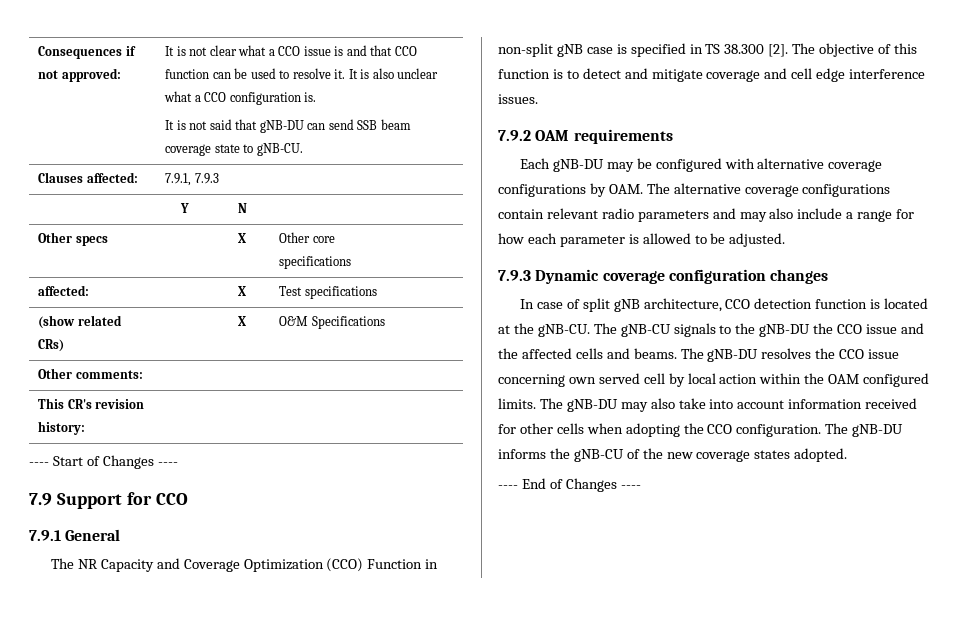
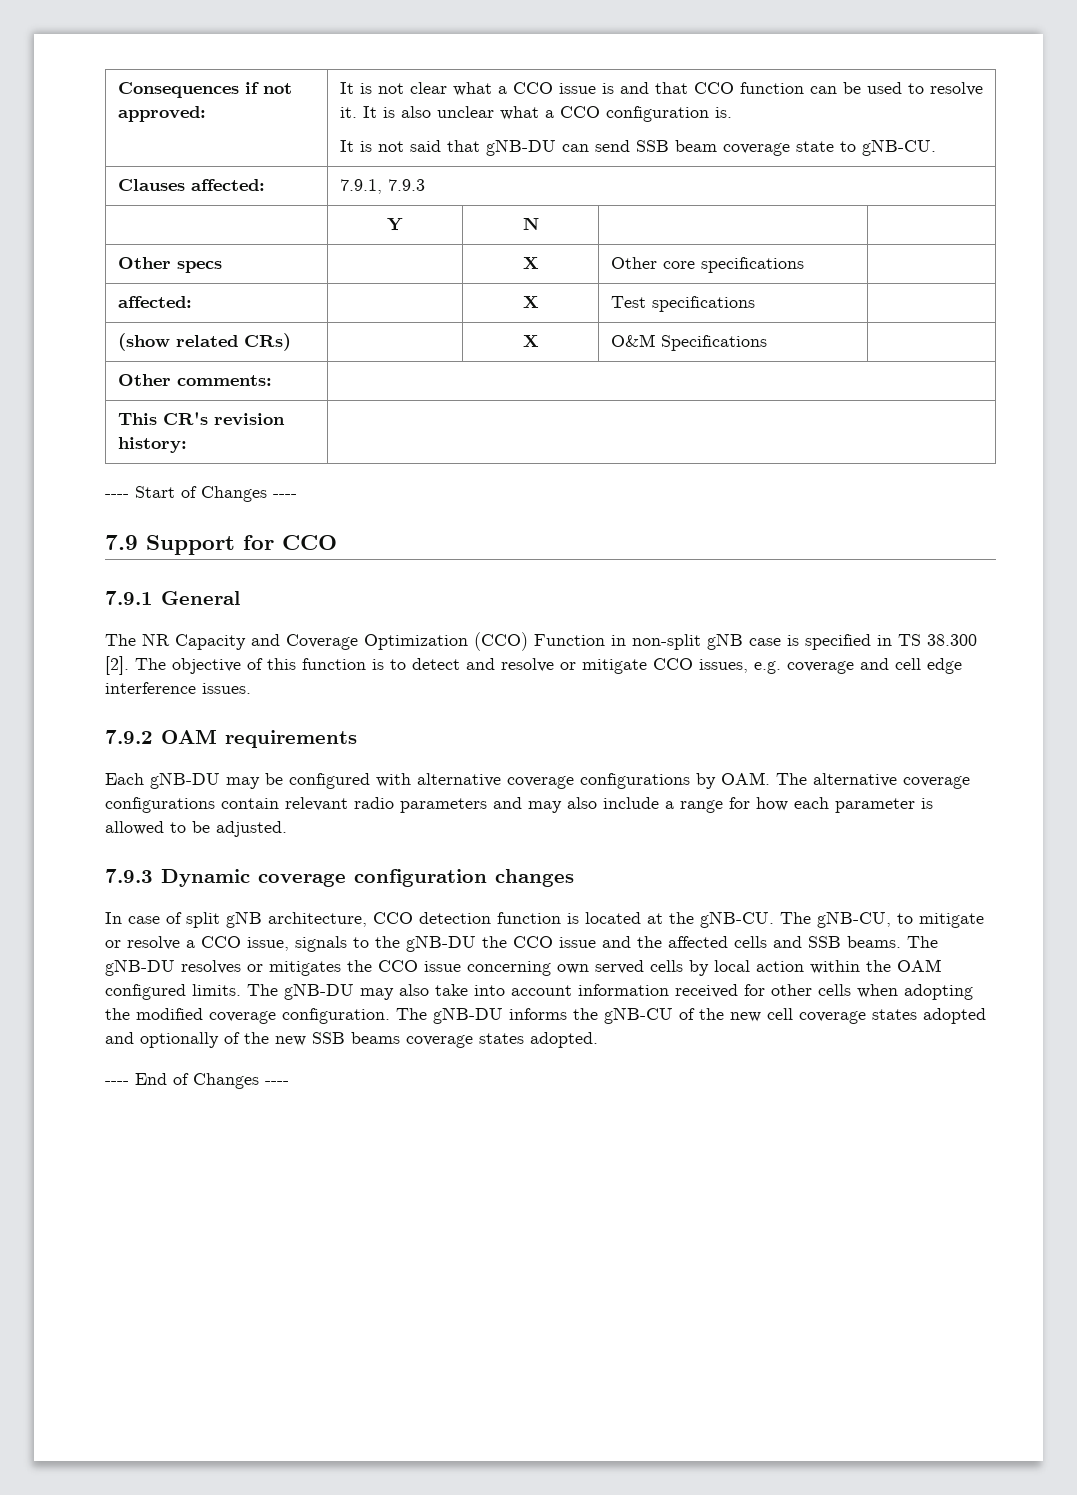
- The objective of this function is to detect and mitigate coverage and cell edge interference issues.
+ The objective of this function is to detect and resolve or mitigate CCO issues, e.g. coverage and cell edge interference issues.
- The gNB-CU signals to the gNB-DU the CCO issue and the affected cells and beams.
+ The gNB-CU, to mitigate or resolve a CCO issue, signals to the gNB-DU the CCO issue and the affected cells and SSB beams.
- The gNB-DU resolves the CCO issue concerning own served cell by local action within the OAM configured limits.
+ The gNB-DU resolves or mitigates the CCO issue concerning own served cells by local action within the OAM configured limits.
- The gNB-DU may also take into account information received for other cells when adopting the CCO configuration.
+ The gNB-DU may also take into account information received for other cells when adopting the modified coverage configuration.
- The gNB-DU informs the gNB-CU of the new coverage states adopted.
+ The gNB-DU informs the gNB-CU of the new cell coverage states adopted and optionally of the new SSB beams coverage states adopted.

